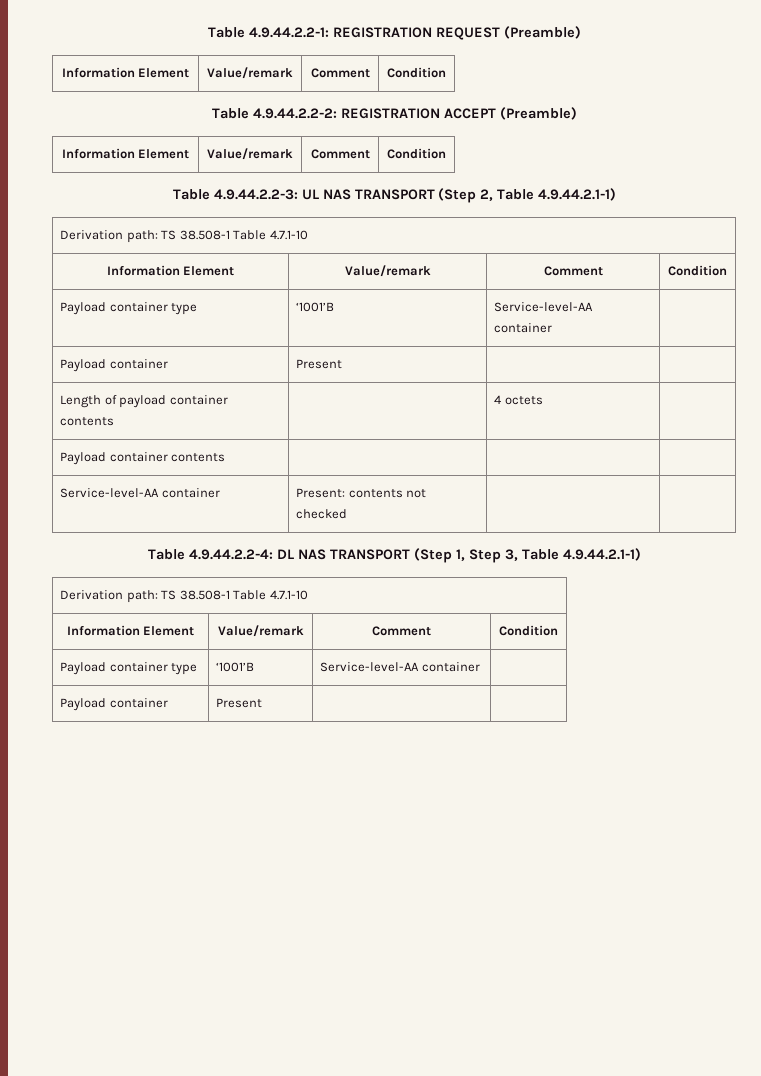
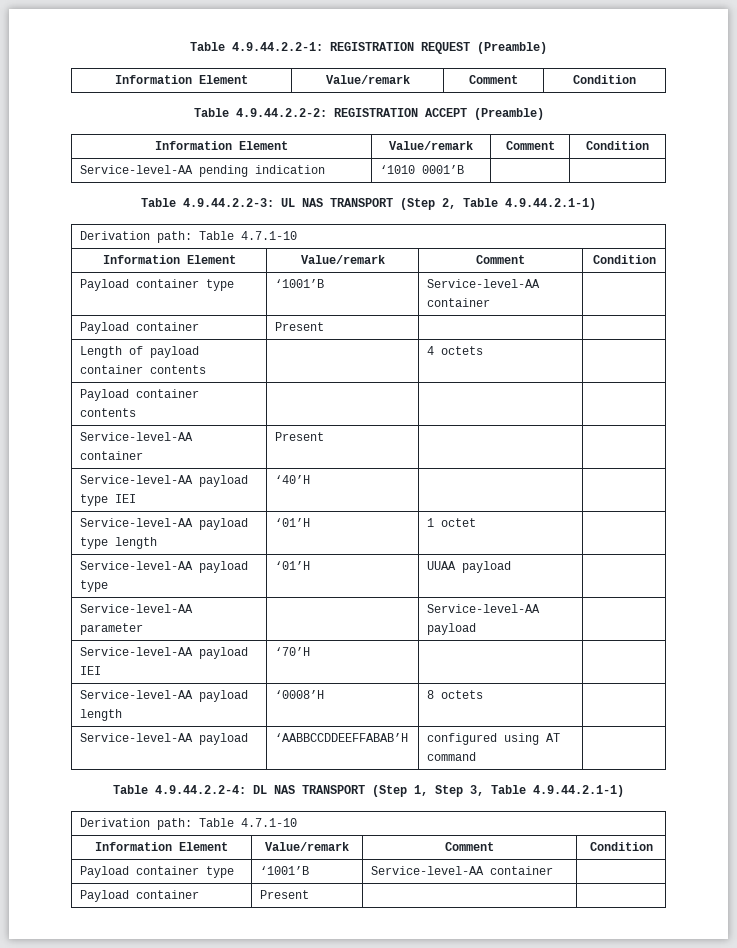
+ Service-level-AA pending indication | ‘1010 0001’B | |
  Table 4.9.44.2.2-3: UL NAS TRANSPORT (Step 2, Table 4.9.44.2.1-1)
- Derivation path: TS 38.508-1 Table 4.7.1-10
+ Derivation path: Table 4.7.1-10
- Service-level-AA container | Present: contents not checked | |
+ Service-level-AA container | Present | |
+ Service-level-AA payload type IEI | ‘40’H | |
+ Service-level-AA payload type length | ‘01’H | 1 octet |
+ Service-level-AA payload type | ‘01’H | UUAA payload |
+ Service-level-AA parameter | | Service-level-AA payload |
+ Service-level-AA payload IEI | ‘70’H | |
+ Service-level-AA payload length | ‘0008’H | 8 octets |
+ Service-level-AA payload | ‘AABBCCDDEEFFABAB’H | configured using AT command |
  Table 4.9.44.2.2-4: DL NAS TRANSPORT (Step 1, Step 3, Table 4.9.44.2.1-1)
- Derivation path: TS 38.508-1 Table 4.7.1-10
+ Derivation path: Table 4.7.1-10

